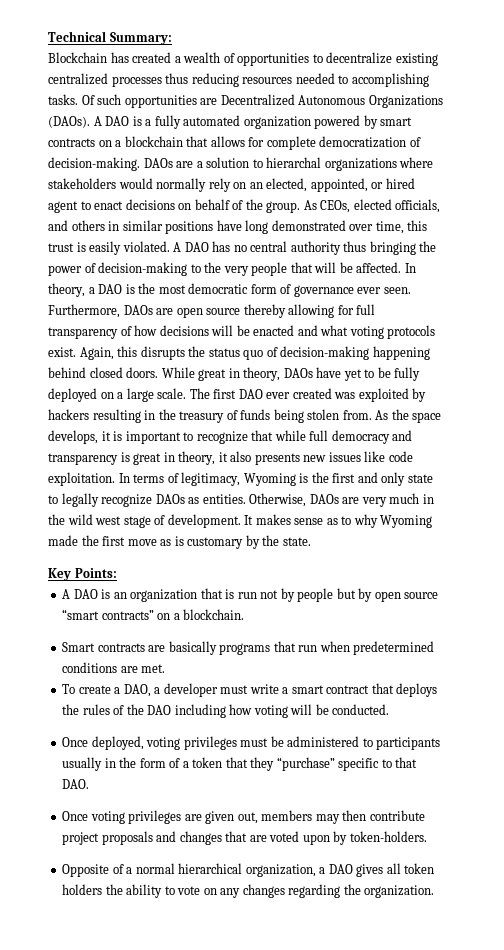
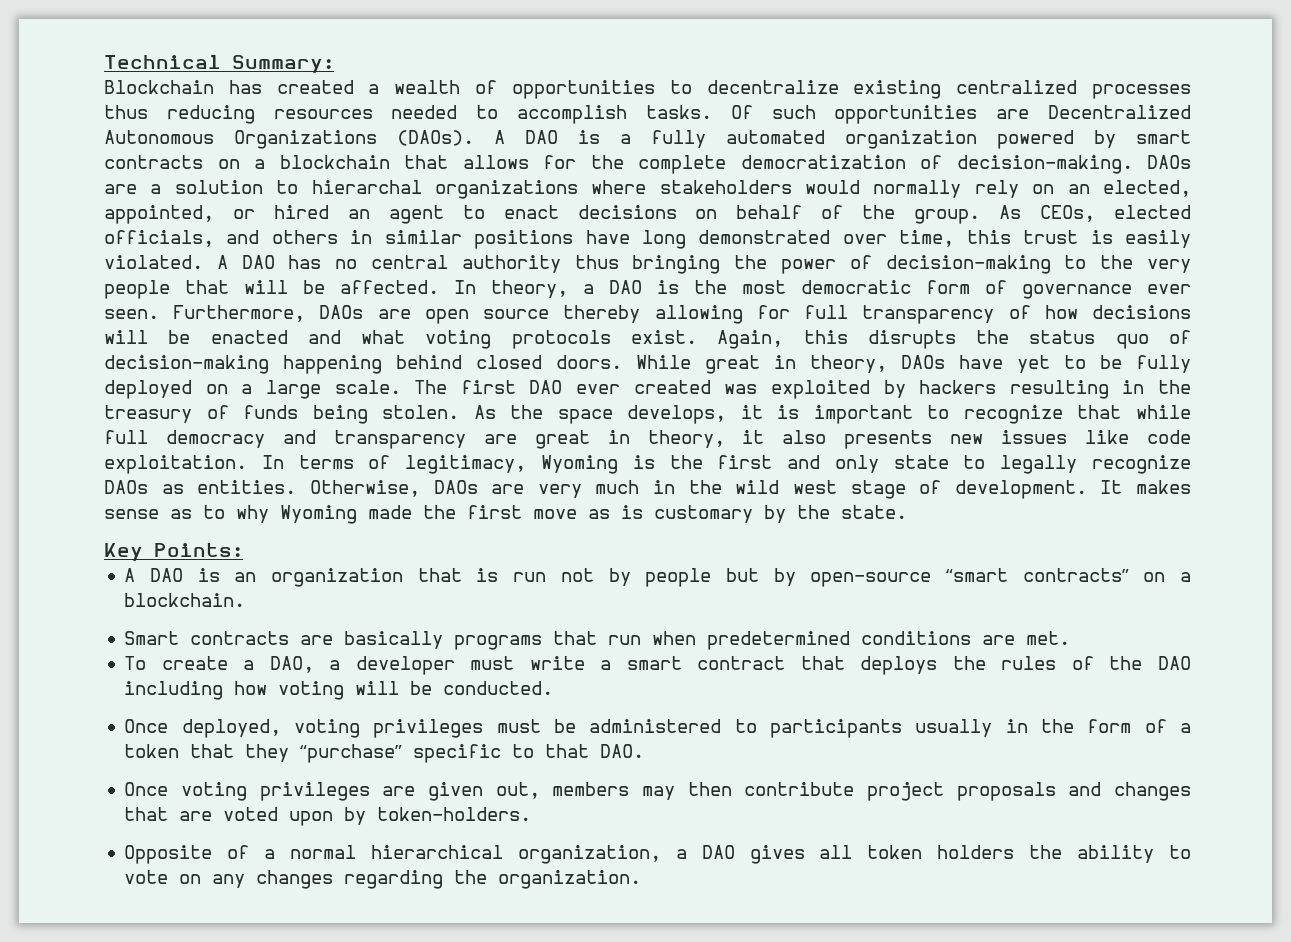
- Blockchain has created a wealth of opportunities to decentralize existing centralized processes thus reducing resources needed to accomplishing tasks.
+ Blockchain has created a wealth of opportunities to decentralize existing centralized processes thus reducing resources needed to accomplish tasks.
- A DAO is a fully automated organization powered by smart contracts on a blockchain that allows for complete democratization of decision-making.
+ A DAO is a fully automated organization powered by smart contracts on a blockchain that allows for the complete democratization of decision-making.
- DAOs are a solution to hierarchal organizations where stakeholders would normally rely on an elected, appointed, or hired agent to enact decisions on behalf of the group.
+ DAOs are a solution to hierarchal organizations where stakeholders would normally rely on an elected, appointed, or hired an agent to enact decisions on behalf of the group.
- The first DAO ever created was exploited by hackers resulting in the treasury of funds being stolen from.
+ The first DAO ever created was exploited by hackers resulting in the treasury of funds being stolen.
- As the space develops, it is important to recognize that while full democracy and transparency is great in theory, it also presents new issues like code exploitation.
+ As the space develops, it is important to recognize that while full democracy and transparency are great in theory, it also presents new issues like code exploitation.
- A DAO is an organization that is run not by people but by open source “smart contracts” on a blockchain.
+ A DAO is an organization that is run not by people but by open-source “smart contracts” on a blockchain.

